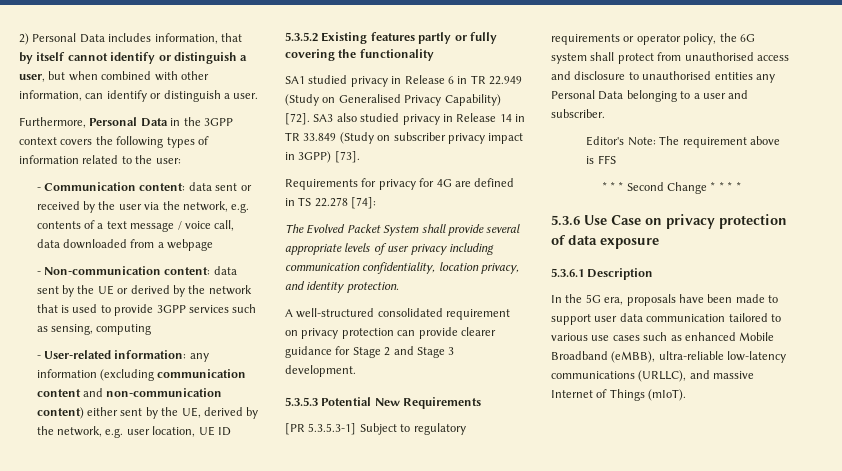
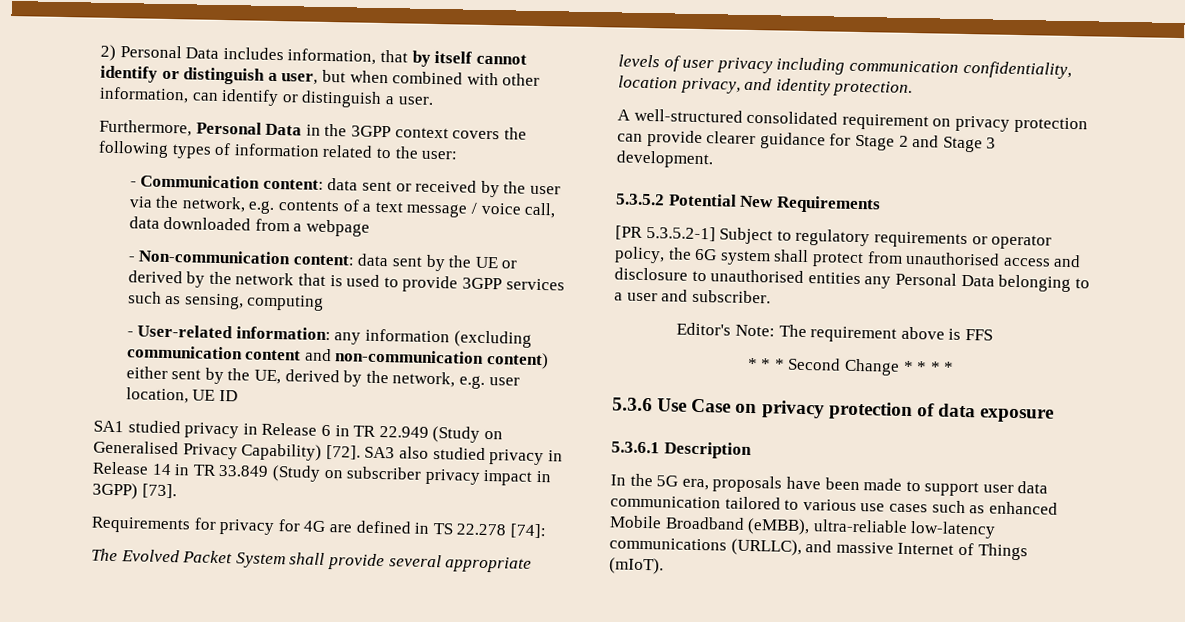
- 5.3.5.2 Existing features partly or fully covering the functionality
- 5.3.5.3 Potential New Requirements
+ 5.3.5.2 Potential New Requirements
- [PR 5.3.5.3-1] Subject to regulatory requirements or operator policy, the 6G system shall protect from unauthorised access and disclosure to unauthorised entities any Personal Data belonging to a user and subscriber.
+ [PR 5.3.5.2-1] Subject to regulatory requirements or operator policy, the 6G system shall protect from unauthorised access and disclosure to unauthorised entities any Personal Data belonging to a user and subscriber.

